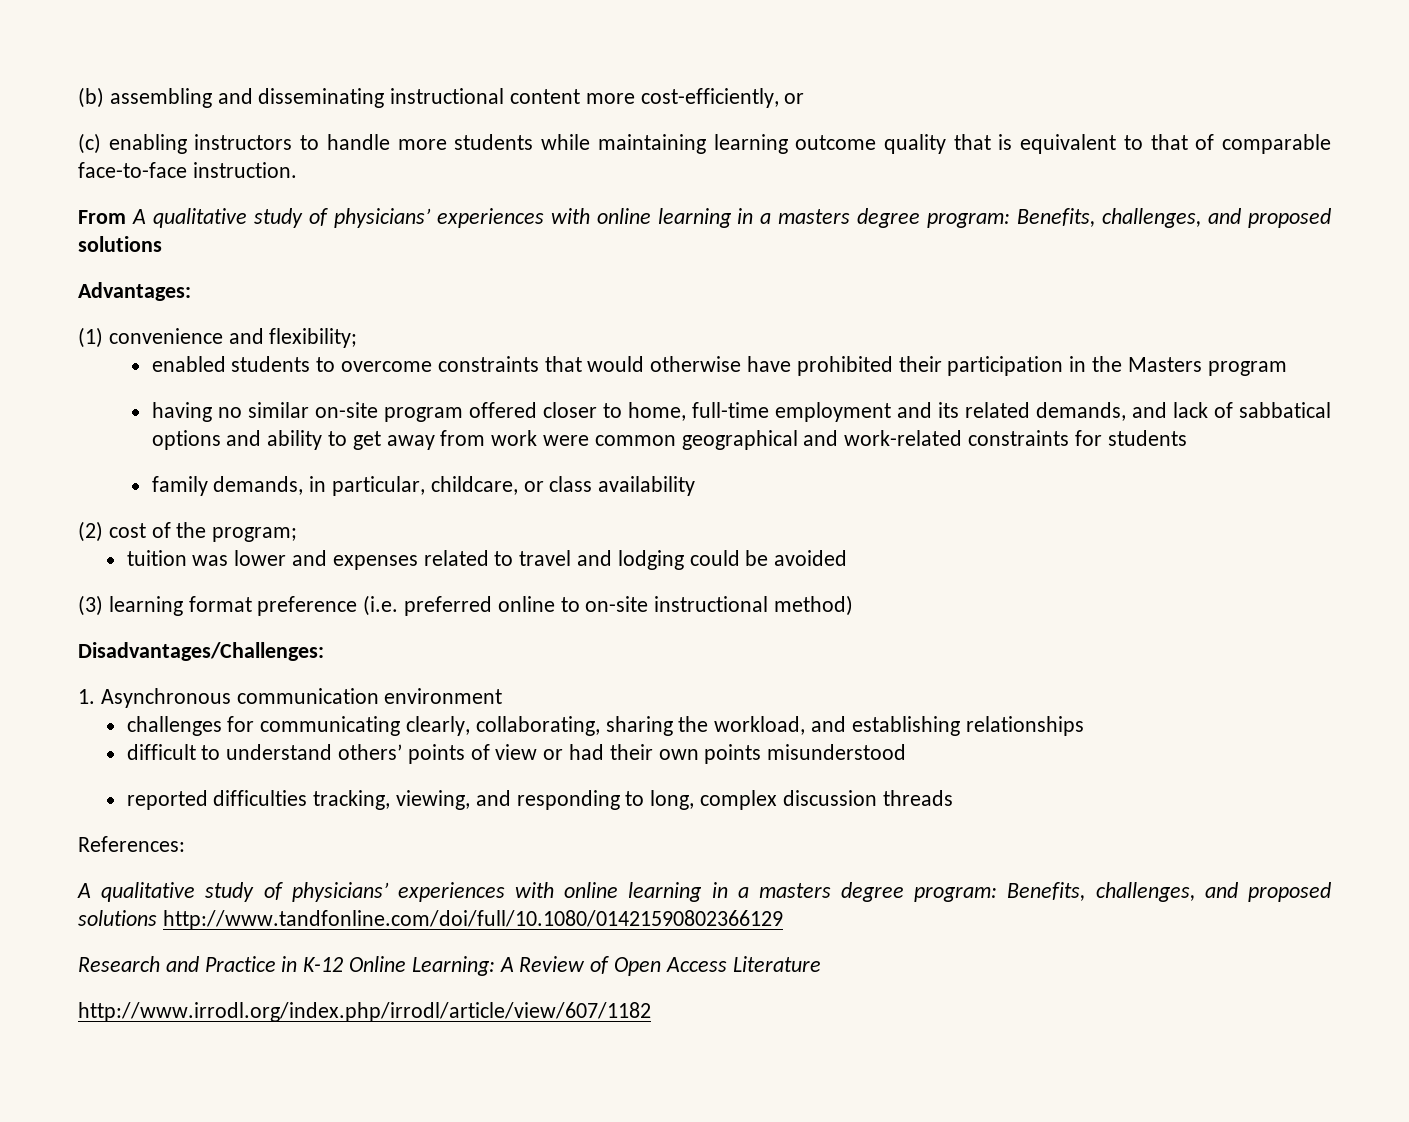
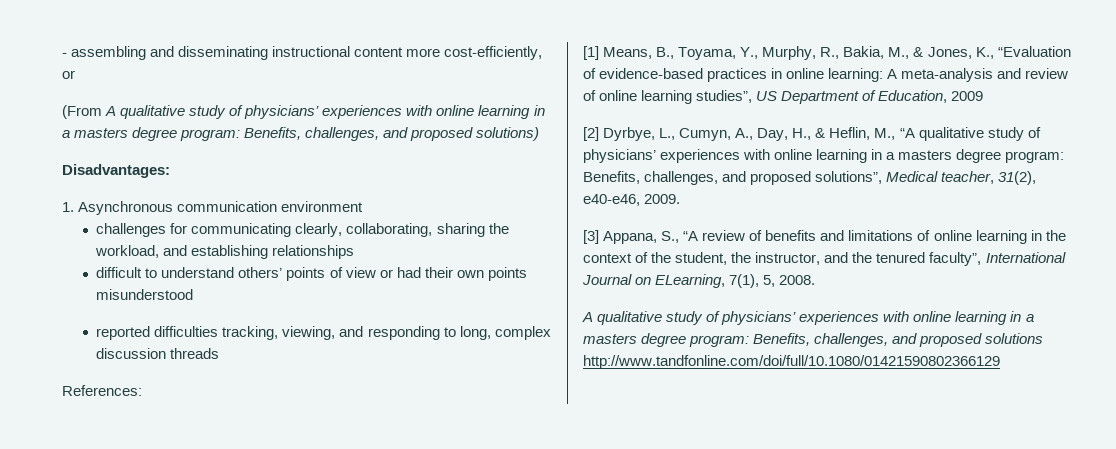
- (b) assembling and disseminating instructional content more cost-efficiently, or
+ - assembling and disseminating instructional content more cost-efficiently, or
- (c) enabling instructors to handle more students while maintaining learning outcome quality that is equivalent to that of comparable face-to-face instruction.
- From A qualitative study of physicians’ experiences with online learning in a masters degree program: Benefits, challenges, and proposed solutions
- Advantages:
- (1) convenience and flexibility;
- enabled students to overcome constraints that would otherwise have prohibited their participation in the Masters program
- having no similar on-site program offered closer to home, full-time employment and its related demands, and lack of sabbatical options and ability to get away from work were common geographical and work-related constraints for students
- family demands, in particular, childcare, or class availability
- (2) cost of the program;
- tuition was lower and expenses related to travel and lodging could be avoided
- (3) learning format preference (i.e. preferred online to on-site instructional method)
- Disadvantages/Challenges:
+ (From A qualitative study of physicians’ experiences with online learning in a masters degree program: Benefits, challenges, and proposed solutions)
+ Disadvantages:
+ [1] Means, B., Toyama, Y., Murphy, R., Bakia, M., & Jones, K., “Evaluation of evidence-based practices in online learning: A meta-analysis and review of online learning studies”, US Department of Education, 2009
+ [2] Dyrbye, L., Cumyn, A., Day, H., & Heflin, M., “A qualitative study of physicians’ experiences with online learning in a masters degree program: Benefits, challenges, and proposed solutions”, Medical teacher, 31(2), e40-e46, 2009.
+ [3] Appana, S., “A review of benefits and limitations of online learning in the context of the student, the instructor, and the tenured faculty”, International Journal on ELearning, 7(1), 5, 2008.
- Research and Practice in K-12 Online Learning: A Review of Open Access Literature
- http://www.irrodl.org/index.php/irrodl/article/view/607/1182

